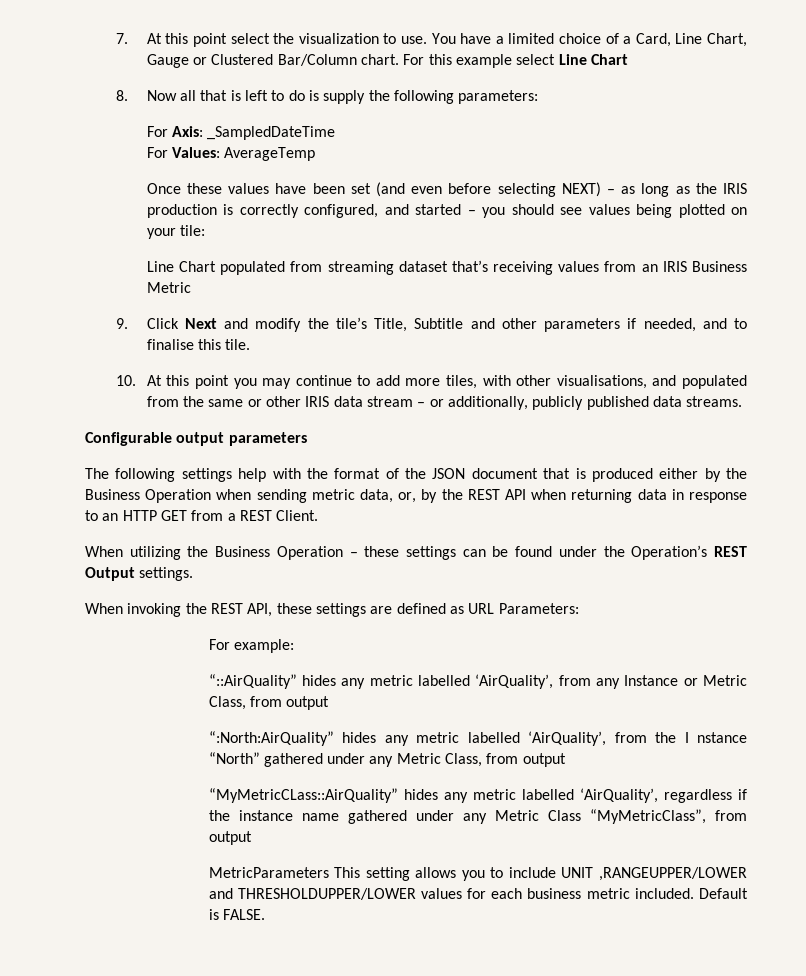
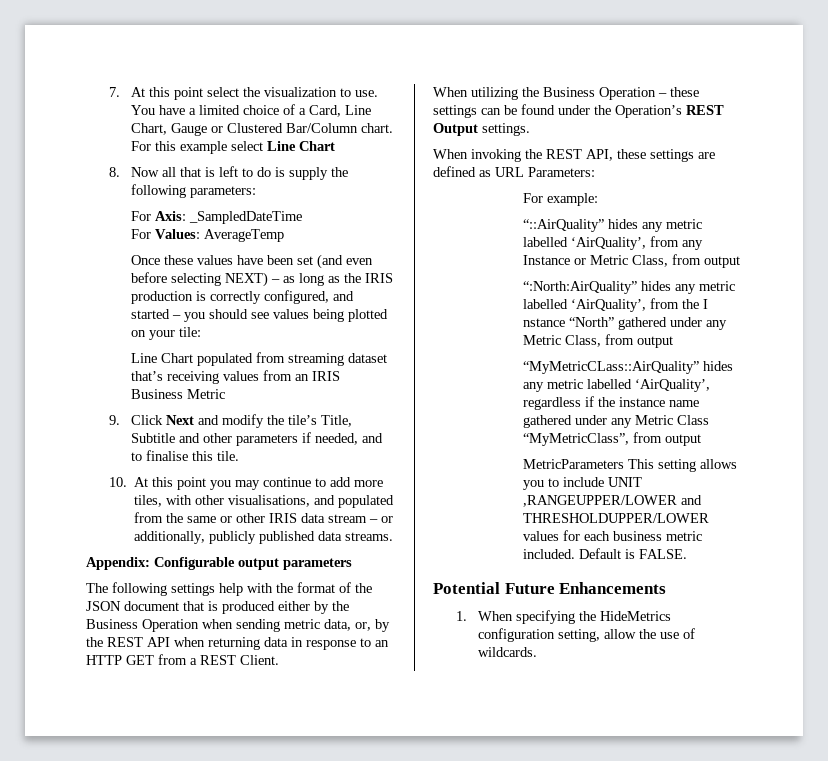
- Configurable output parameters
+ Appendix: Configurable output parameters
+ Potential Future Enhancements
+ 1. When specifying the HideMetrics configuration setting, allow the use of wildcards.

